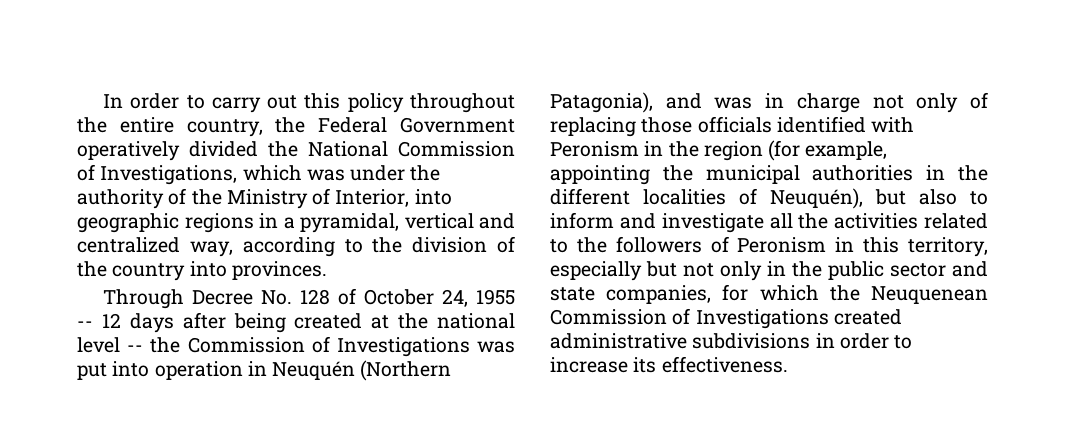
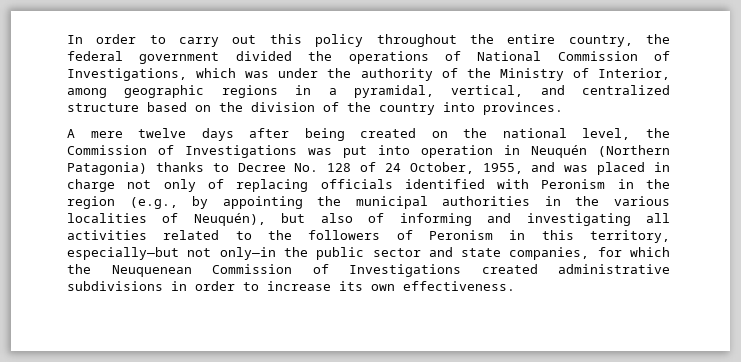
- In order to carry out this policy throughout the entire country, the Federal Government operatively divided the National Commission of Investigations, which was under the authority of the Ministry of Interior, into geographic regions in a pyramidal, vertical and centralized way, according to the division of the country into provinces.
+ In order to carry out this policy throughout the entire country, the federal government divided the operations of National Commission of Investigations, which was under the authority of the Ministry of Interior, among geographic regions in a pyramidal, vertical, and centralized structure based on the division of the country into provinces.
- Through Decree No. 128 of October 24, 1955 -- 12 days after being created at the national level -- the Commission of Investigations was put into operation in Neuquén (Northern Patagonia), and was in charge not only of replacing those officials identified with Peronism in the region (for example, appointing the municipal authorities in the different localities of Neuquén), but also to inform and investigate all the activities related to the followers of Peronism in this territory, especially but not only in the public sector and state companies, for which the Neuquenean Commission of Investigations created administrative subdivisions in order to increase its effectiveness.
+ A mere twelve days after being created on the national level, the Commission of Investigations was put into operation in Neuquén (Northern Patagonia) thanks to Decree No. 128 of 24 October, 1955, and was placed in charge not only of replacing officials identified with Peronism in the region (e.g., by appointing the municipal authorities in the various localities of Neuquén), but also of informing and investigating all activities related to the followers of Peronism in this territory, especially—but not only—in the public sector and state companies, for which the Neuquenean Commission of Investigations created administrative subdivisions in order to increase its own effectiveness.

